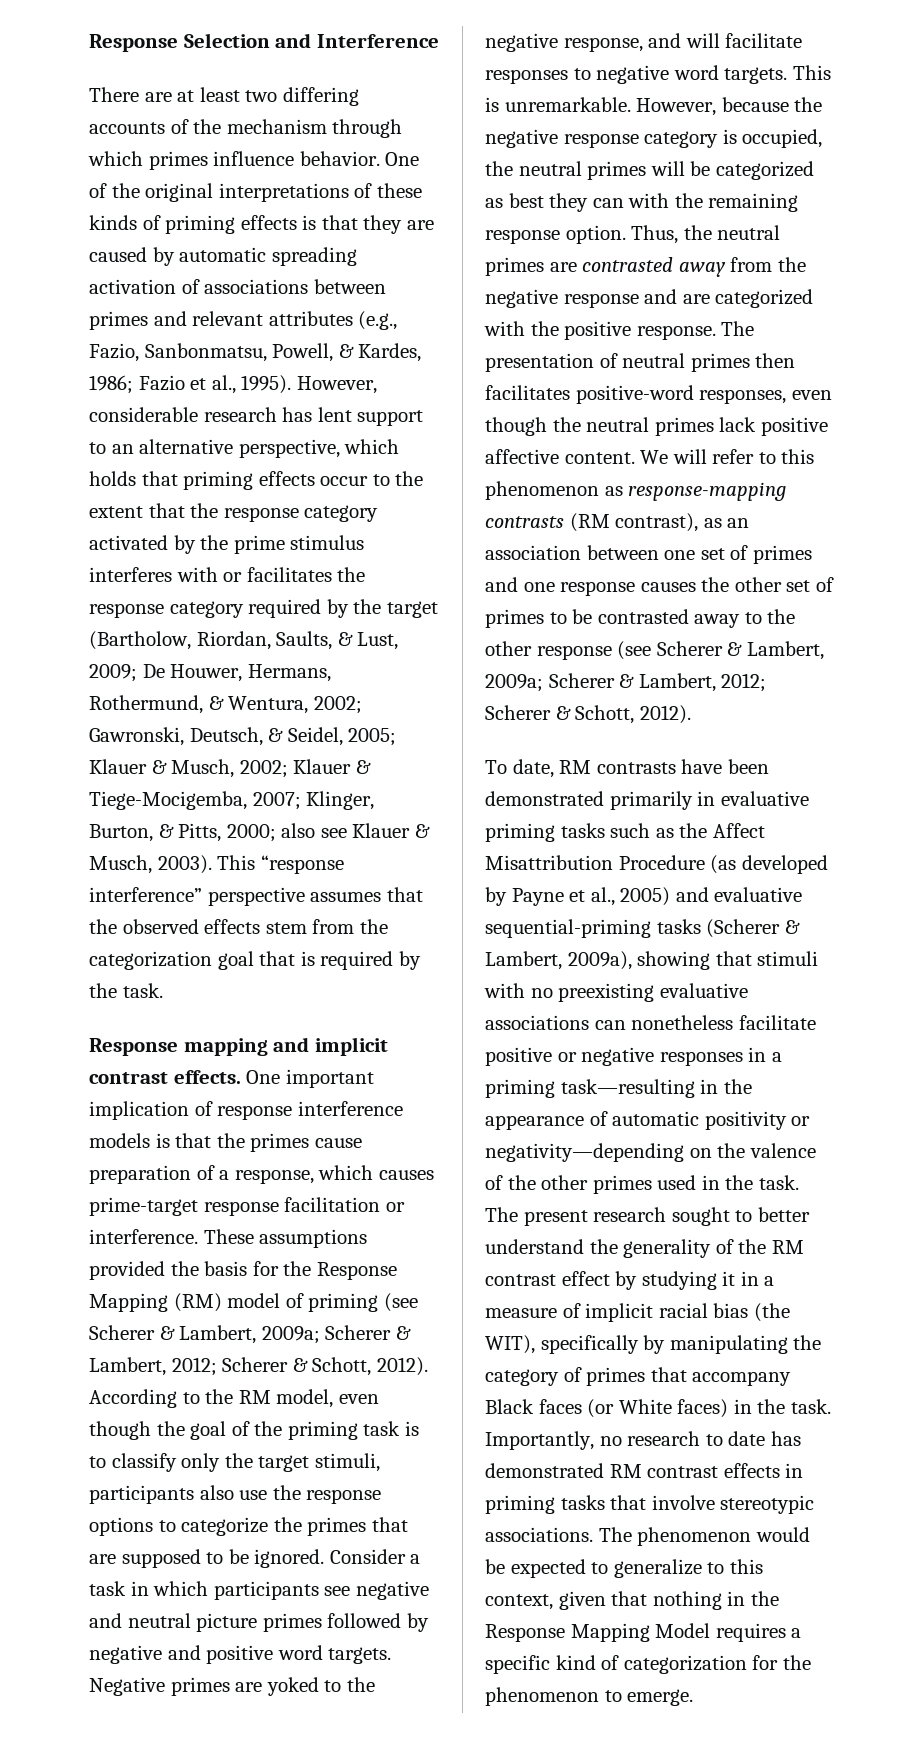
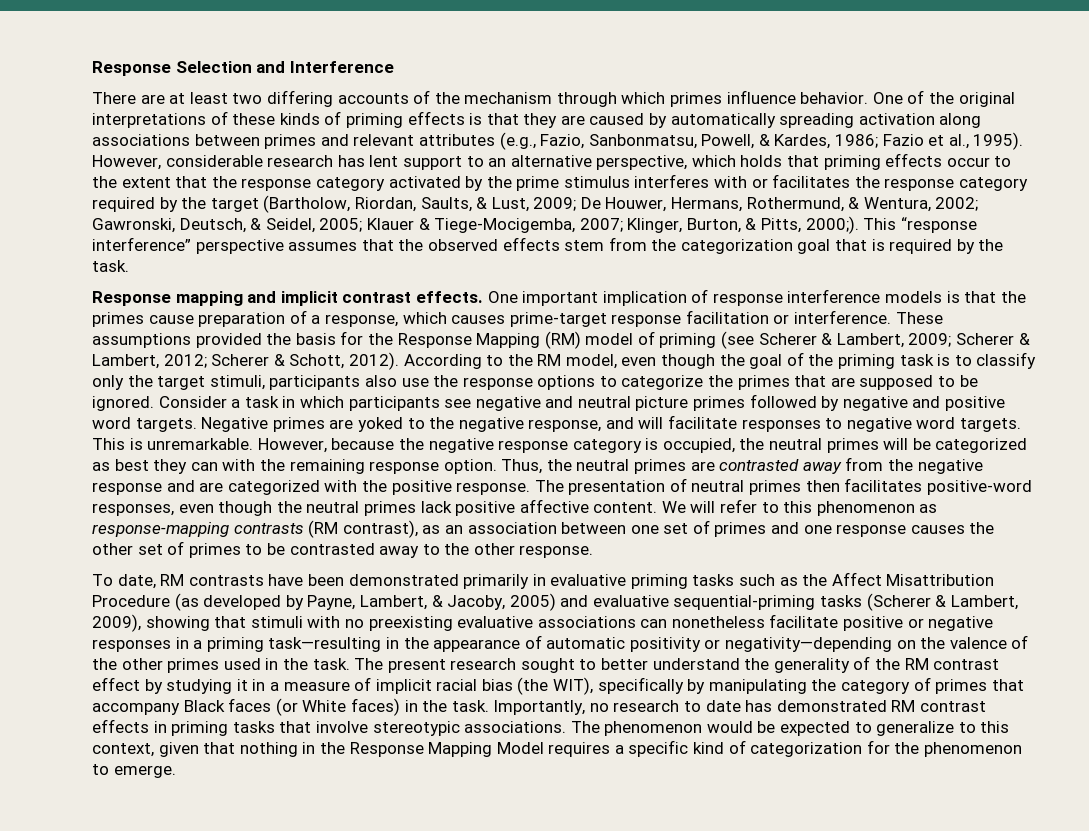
- One of the original interpretations of these kinds of priming effects is that they are caused by automatic spreading activation of associations between primes and relevant attributes (e.g., Fazio, Sanbonmatsu, Powell, & Kardes, 1986; Fazio et al., 1995).
+ One of the original interpretations of these kinds of priming effects is that they are caused by automatically spreading activation along associations between primes and relevant attributes (e.g., Fazio, Sanbonmatsu, Powell, & Kardes, 1986; Fazio et al., 1995).
- Klauer & Musch, 2002; Klauer & Tiege-Mocigemba, 2007;
+ Klauer & Tiege-Mocigemba, 2007;
- Klinger, Burton, & Pitts, 2000; also see Klauer & Musch, 2003).
+ Klinger, Burton, & Pitts, 2000;).
- These assumptions provided the basis for the Response Mapping (RM) model of priming (see Scherer & Lambert, 2009a; Scherer & Lambert, 2012; Scherer & Schott, 2012).
+ These assumptions provided the basis for the Response Mapping (RM) model of priming (see Scherer & Lambert, 2009; Scherer & Lambert, 2012; Scherer & Schott, 2012).
- We will refer to this phenomenon as response-mapping contrasts (RM contrast), as an association between one set of primes and one response causes the other set of primes to be contrasted away to the other response (see Scherer & Lambert, 2009a; Scherer & Lambert, 2012; Scherer & Schott, 2012).
+ We will refer to this phenomenon as response-mapping contrasts (RM contrast), as an association between one set of primes and one response causes the other set of primes to be contrasted away to the other response.
- To date, RM contrasts have been demonstrated primarily in evaluative priming tasks such as the Affect Misattribution Procedure (as developed by Payne et al., 2005) and evaluative sequential-priming tasks (Scherer & Lambert, 2009a), showing that stimuli with no preexisting evaluative associations can nonetheless facilitate positive or negative responses in a priming task—resulting in the appearance of automatic positivity or negativity—depending on the valence of the other primes used in the task.
+ To date, RM contrasts have been demonstrated primarily in evaluative priming tasks such as the Affect Misattribution Procedure (as developed by Payne, Lambert, & Jacoby, 2005) and evaluative sequential-priming tasks (Scherer & Lambert, 2009), showing that stimuli with no preexisting evaluative associations can nonetheless facilitate positive or negative responses in a priming task—resulting in the appearance of automatic positivity or negativity—depending on the valence of the other primes used in the task.

